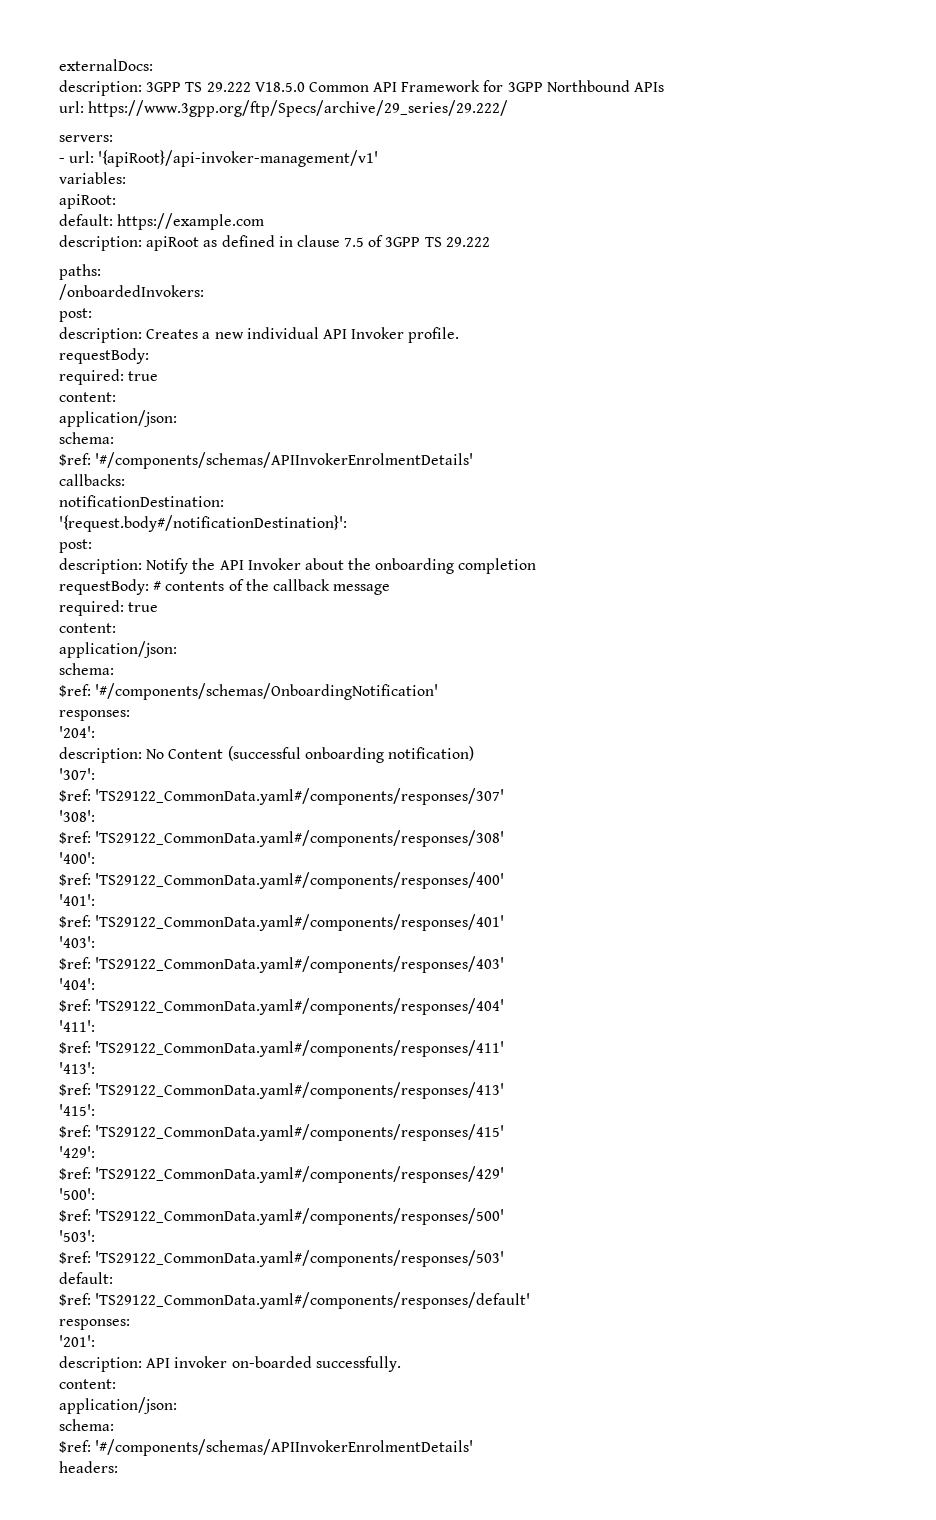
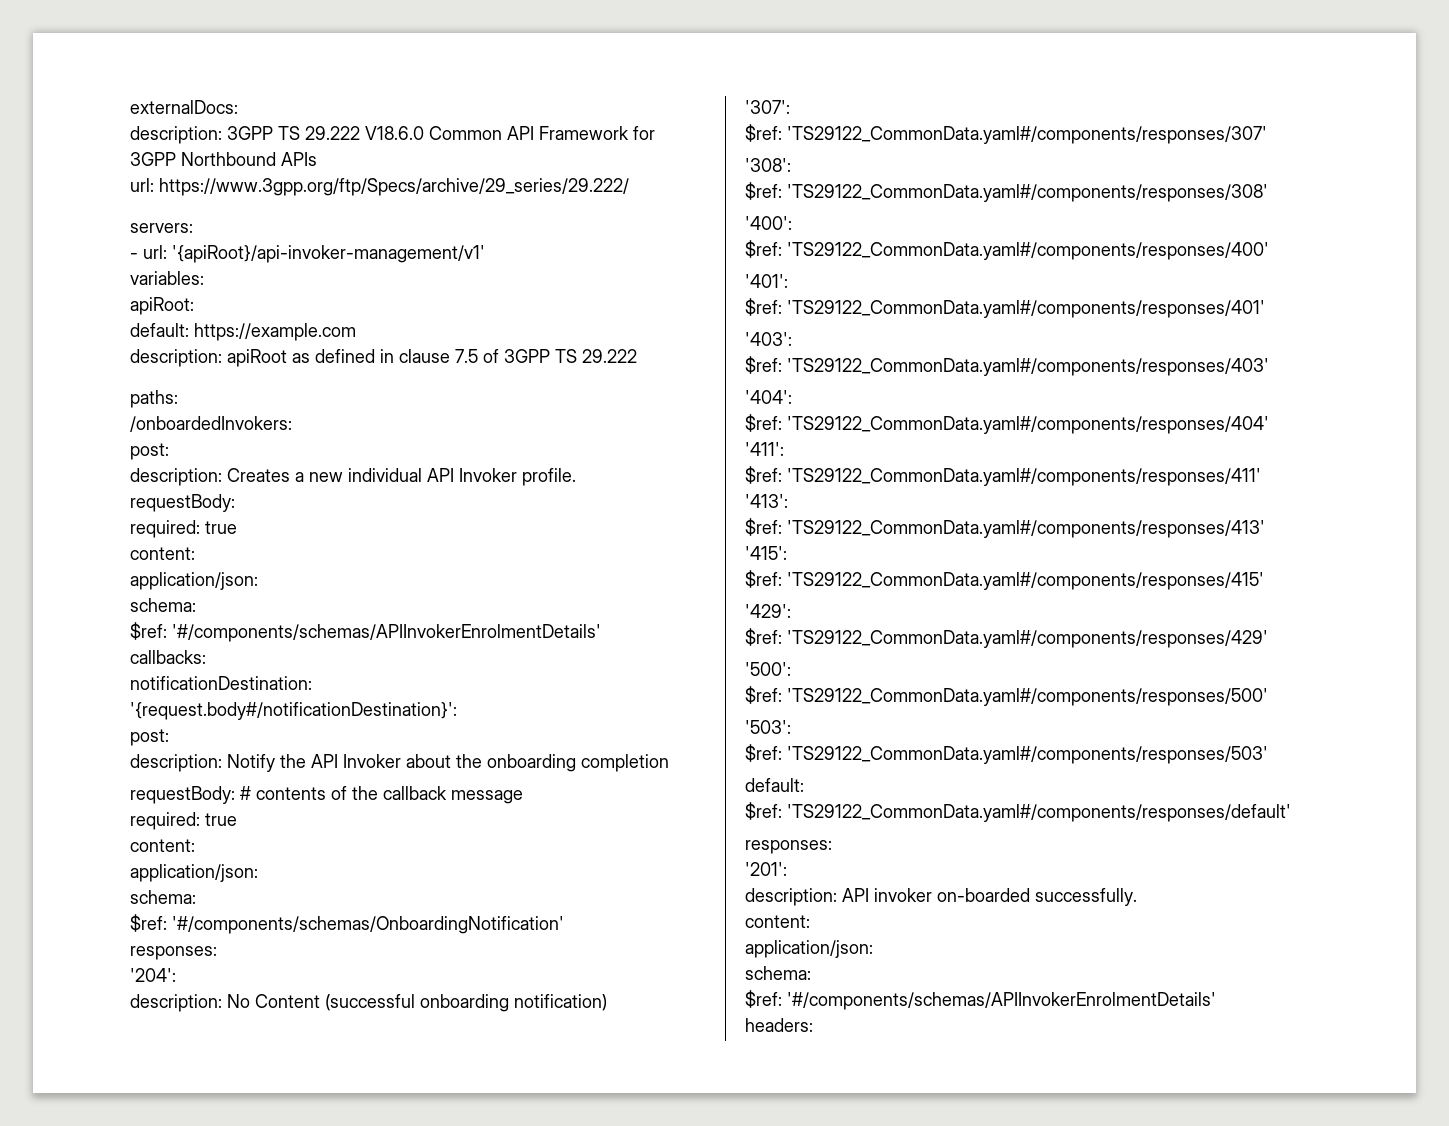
- description: 3GPP TS 29.222 V18.5.0 Common API Framework for 3GPP Northbound APIs
+ description: 3GPP TS 29.222 V18.6.0 Common API Framework for 3GPP Northbound APIs

